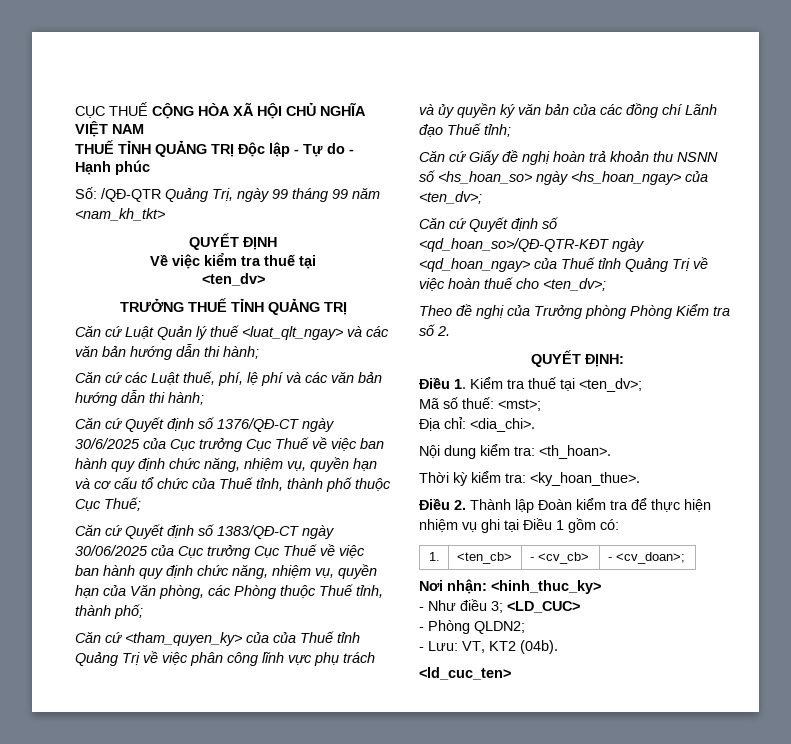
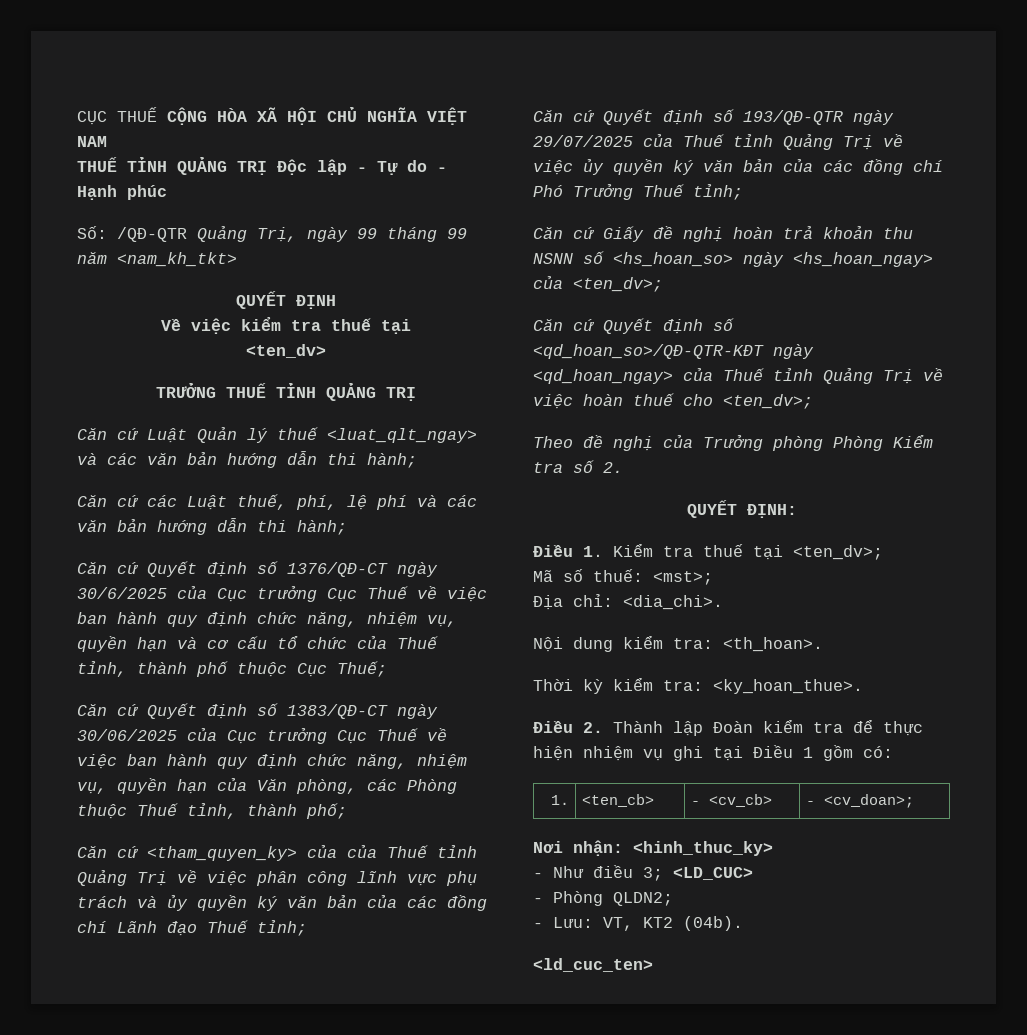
+ Căn cứ Quyết định số 193/QĐ-QTR ngày 29/07/2025 của Thuế tỉnh Quảng Trị về việc ủy quyền ký văn bản của các đồng chí Phó Trưởng Thuế tỉnh;

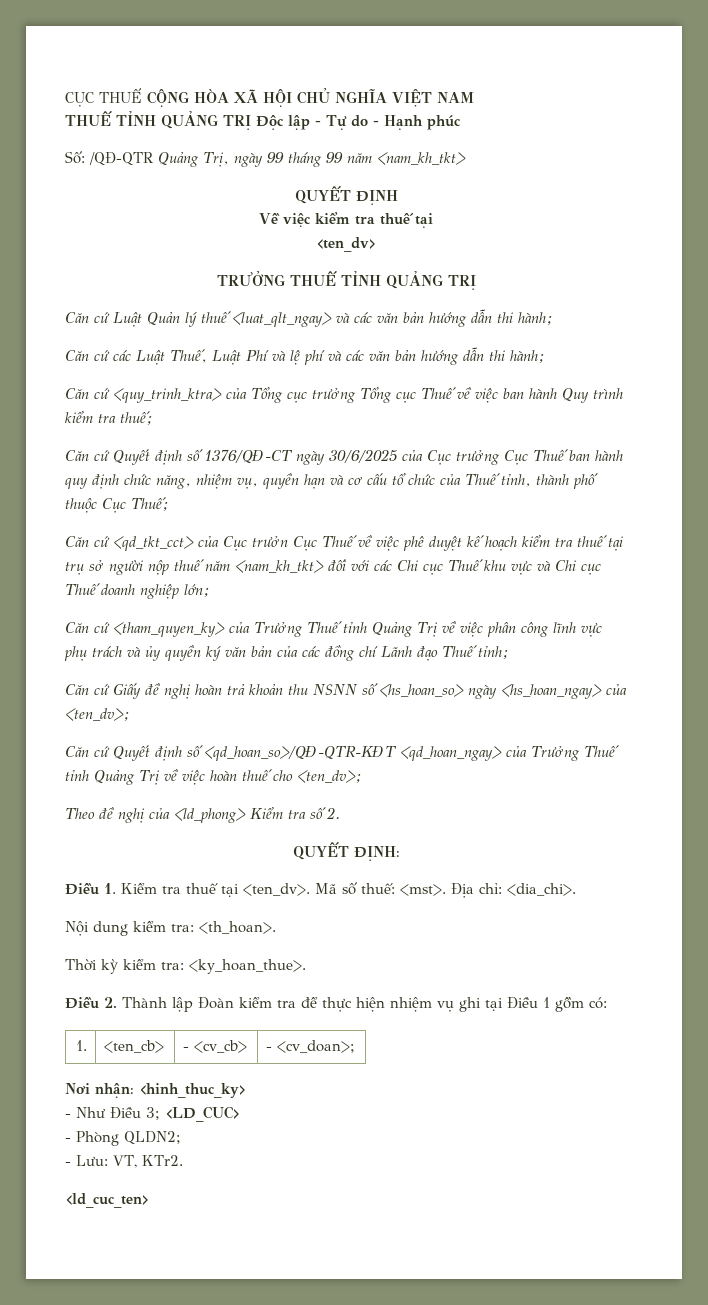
- Căn cứ các Luật thuế, phí, lệ phí và các văn bản hướng dẫn thi hành;
+ Căn cứ các Luật Thuế, Luật Phí và lệ phí và các văn bản hướng dẫn thi hành;
+ Căn cứ <quy_trinh_ktra> của Tổng cục trưởng Tổng cục Thuế về việc ban hành Quy trình kiểm tra thuế;
- Căn cứ Quyết định số 1376/QĐ-CT ngày 30/6/2025 của Cục trưởng Cục Thuế về việc ban hành quy định chức năng, nhiệm vụ, quyền hạn và cơ cấu tổ chức của Thuế tỉnh, thành phố thuộc Cục Thuế;
+ Căn cứ Quyết định số 1376/QĐ-CT ngày 30/6/2025 của Cục trưởng Cục Thuế ban hành quy định chức năng, nhiệm vụ, quyền hạn và cơ cấu tổ chức của Thuế tỉnh, thành phố thuộc Cục Thuế;
- Căn cứ Quyết định số 1383/QĐ-CT ngày 30/06/2025 của Cục trưởng Cục Thuế về việc ban hành quy định chức năng, nhiệm vụ, quyền hạn của Văn phòng, các Phòng thuộc Thuế tỉnh, thành phố;
+ Căn cứ <qd_tkt_cct> của Cục trưởn Cục Thuế về việc phê duyệt kế hoạch kiểm tra thuế tại trụ sở người nộp thuế năm <nam_kh_tkt> đối với các Chi cục Thuế khu vực và Chi cục Thuế doanh nghiệp lớn;
- Căn cứ <tham_quyen_ky> của của Thuế tỉnh Quảng Trị về việc phân công lĩnh vực phụ trách và ủy quyền ký văn bản của các đồng chí Lãnh đạo Thuế tỉnh;
+ Căn cứ <tham_quyen_ky> của Trưởng Thuế tỉnh Quảng Trị về việc phân công lĩnh vực phụ trách và ủy quyền ký văn bản của các đồng chí Lãnh đạo Thuế tỉnh;
- Căn cứ Quyết định số 193/QĐ-QTR ngày 29/07/2025 của Thuế tỉnh Quảng Trị về việc ủy quyền ký văn bản của các đồng chí Phó Trưởng Thuế tỉnh;
- Căn cứ Quyết định số <qd_hoan_so>/QĐ-QTR-KĐT ngày <qd_hoan_ngay> của Thuế tỉnh Quảng Trị về việc hoàn thuế cho <ten_dv>;
+ Căn cứ Quyết định số <qd_hoan_so>/QĐ-QTR-KĐT <qd_hoan_ngay> của Trưởng Thuế tỉnh Quảng Trị về việc hoàn thuế cho <ten_dv>;
- Theo đề nghị của Trưởng phòng Phòng Kiểm tra số 2.
+ Theo đề nghị của <ld_phong> Kiểm tra số 2.
- Điều 1. Kiểm tra thuế tại <ten_dv>;
- Mã số thuế: <mst>;
- Địa chỉ: <dia_chi>.
+ Điều 1. Kiểm tra thuế tại <ten_dv>. Mã số thuế: <mst>. Địa chỉ: <dia_chi>.
- - Như điều 3; <LD_CUC>
+ - Như Điều 3; <LD_CUC>
- - Lưu: VT, KT2 (04b).
+ - Lưu: VT, KTr2.

